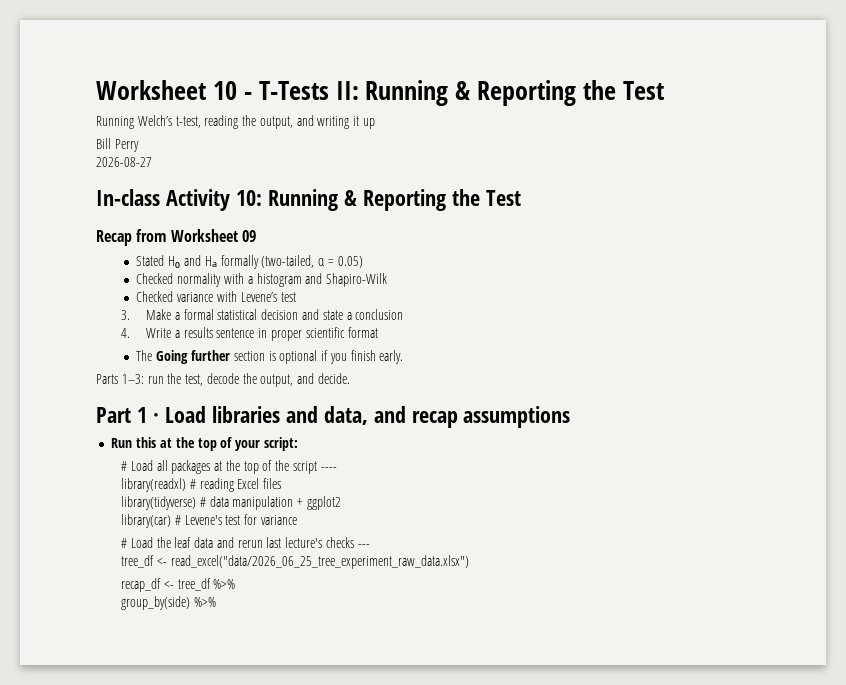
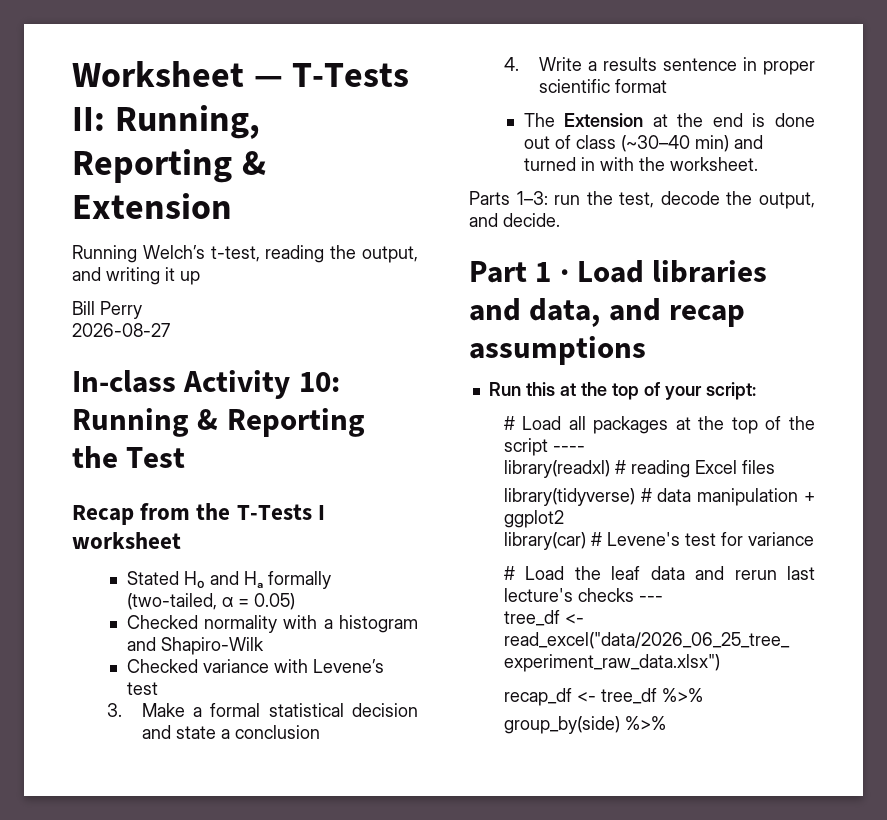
- Worksheet 10 - T-Tests II: Running & Reporting the Test
+ Worksheet — T-Tests II: Running, Reporting & Extension
- Recap from Worksheet 09
+ Recap from the T-Tests I worksheet
- The Going further section is optional if you finish early.
+ The Extension at the end is done out of class (~30–40 min) and turned in with the worksheet.

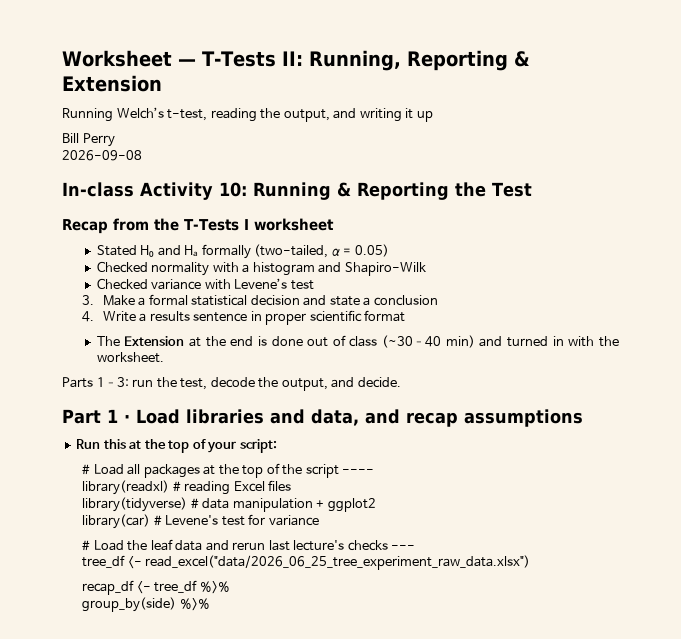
- 2026-08-27
+ 2026-09-08

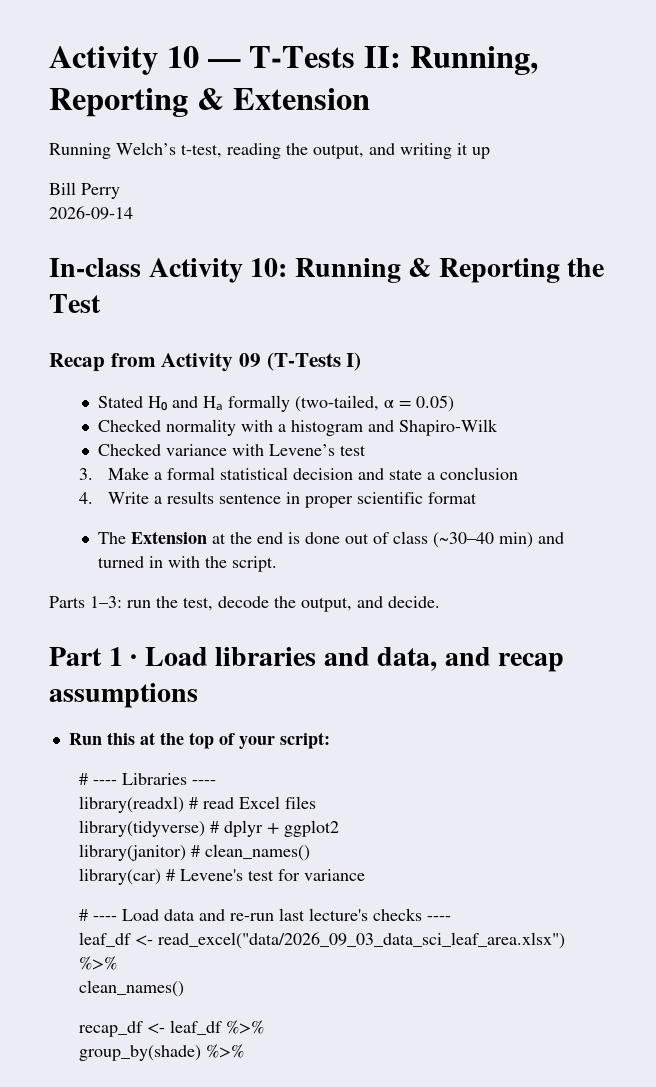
- Worksheet — T-Tests II: Running, Reporting & Extension
+ Activity 10 — T-Tests II: Running, Reporting & Extension
- 2026-09-08
+ 2026-09-14
- Recap from the T-Tests I worksheet
+ Recap from Activity 09 (T-Tests I)
- The Extension at the end is done out of class (~30–40 min) and turned in with the worksheet.
+ The Extension at the end is done out of class (~30–40 min) and turned in with the script.
- # Load all packages at the top of the script ----
+ # ---- Libraries ----
- library(readxl) # reading Excel files
+ library(readxl) # read Excel files
- library(tidyverse) # data manipulation + ggplot2
+ library(tidyverse) # dplyr + ggplot2
+ library(janitor) # clean_names()
- # Load the leaf data and rerun last lecture's checks ---
- tree_df <- read_excel("data/2026_06_25_tree_experiment_raw_data.xlsx")
+ # ---- Load data and re-run last lecture's checks ----
+ leaf_df <- read_excel("data/2026_09_03_data_sci_leaf_area.xlsx") %>%
+ clean_names()
- recap_df <- tree_df %>%
- group_by(side) %>%
+ recap_df <- leaf_df %>%
+ group_by(shade) %>%

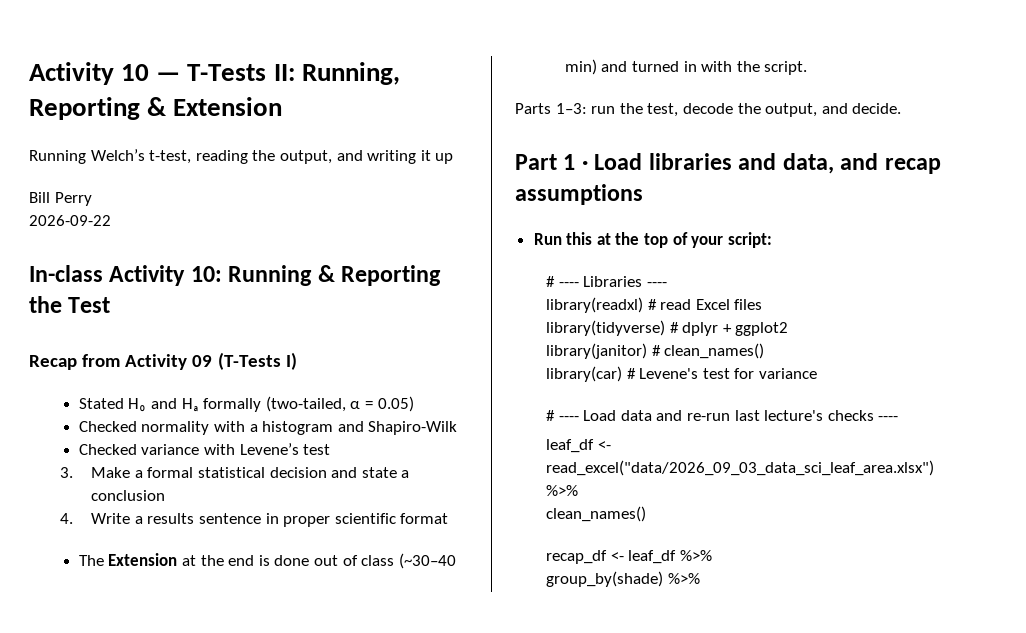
- 2026-09-14
+ 2026-09-22

